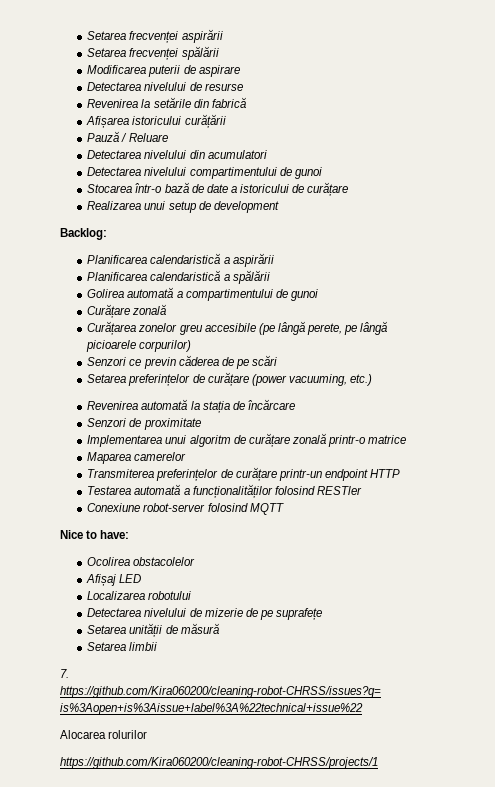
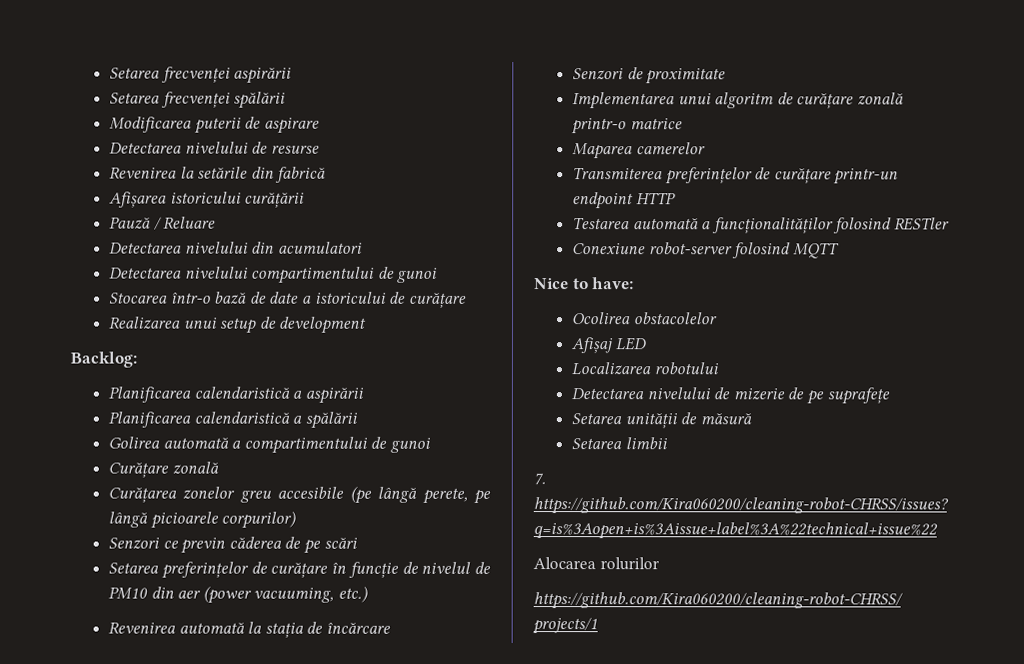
- Setarea preferințelor de curățare (power vacuuming, etc.)
+ Setarea preferințelor de curățare în funcție de nivelul de PM10 din aer (power vacuuming, etc.)

